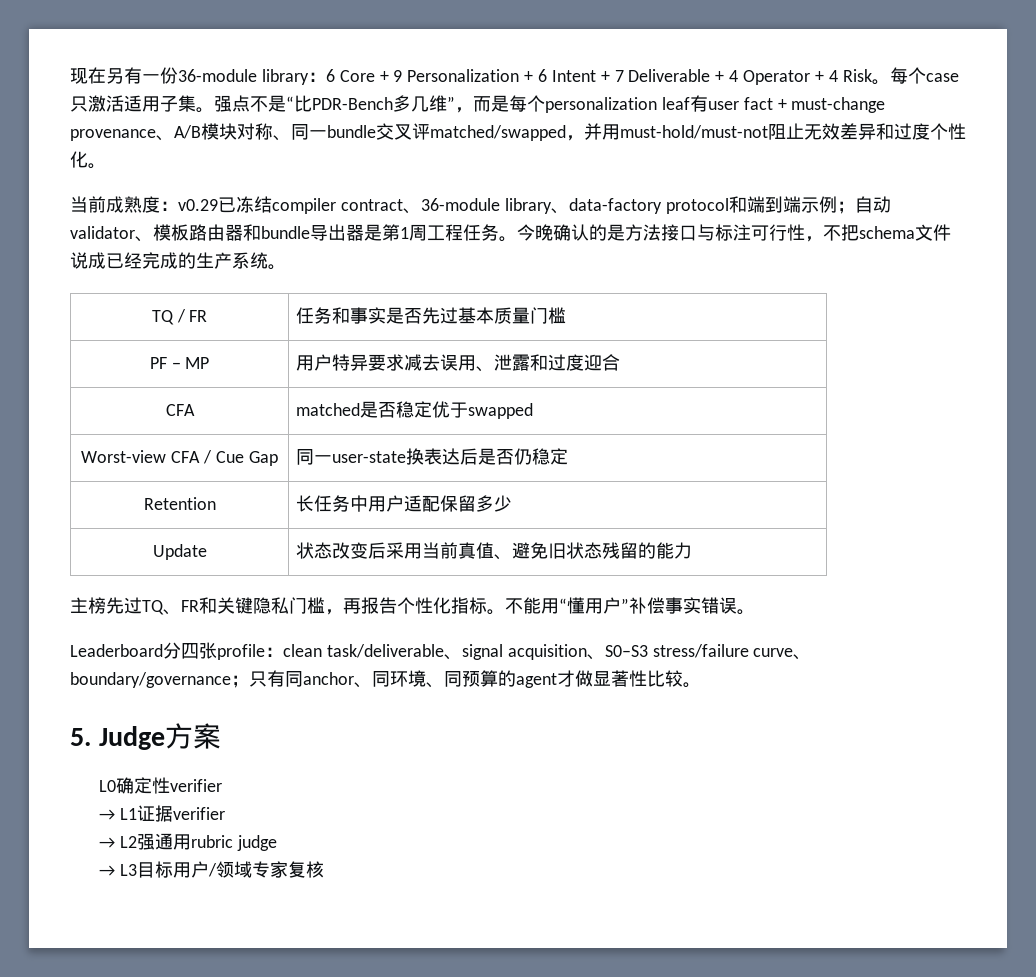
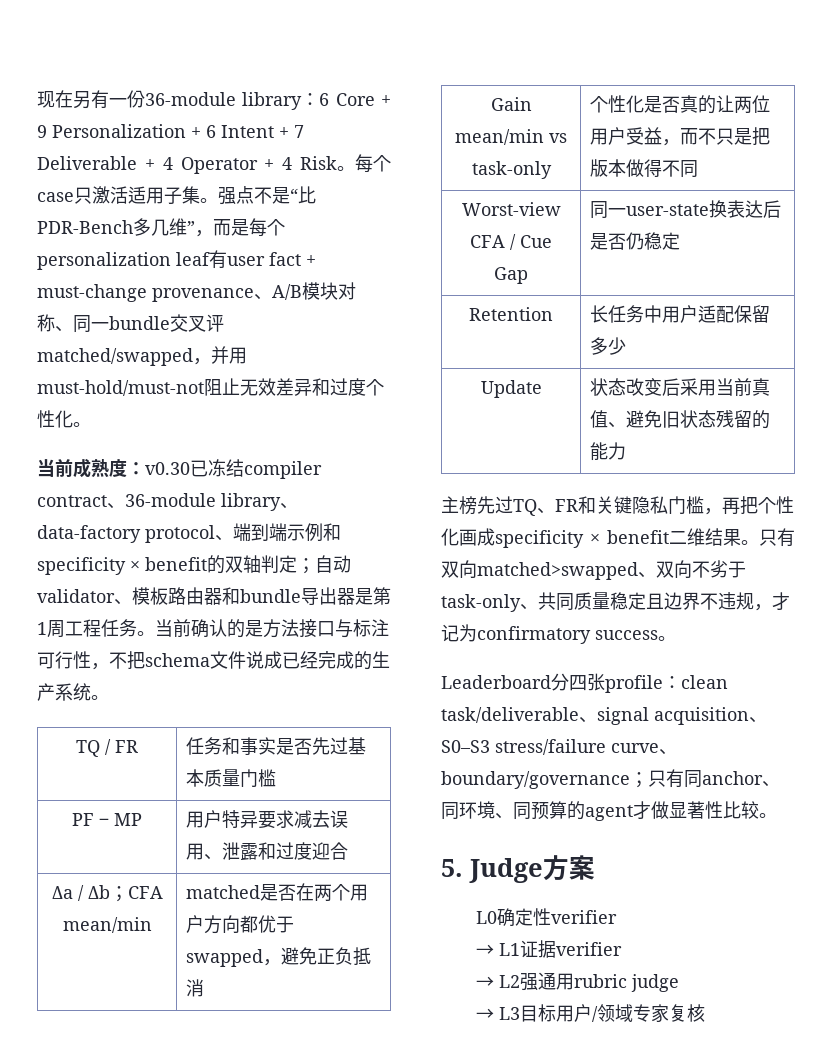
- 当前成熟度：v0.29已冻结compiler contract、36-module library、data-factory protocol和端到端示例；自动validator、模板路由器和bundle导出器是第1周工程任务。
+ 当前成熟度：v0.30已冻结compiler contract、36-module library、data-factory protocol、端到端示例和specificity × benefit的双轴判定；自动validator、模板路由器和bundle导出器是第1周工程任务。
- 今晚确认的是方法接口与标注可行性，不把schema文件说成已经完成的生产系统。
+ 当前确认的是方法接口与标注可行性，不把schema文件说成已经完成的生产系统。
- CFA | matched是否稳定优于swapped
+ Δa / Δb；CFA mean/min | matched是否在两个用户方向都优于swapped，避免正负抵消
+ Gain mean/min vs task-only | 个性化是否真的让两位用户受益，而不只是把版本做得不同
- 主榜先过TQ、FR和关键隐私门槛，再报告个性化指标。不能用“懂用户”补偿事实错误。
+ 主榜先过TQ、FR和关键隐私门槛，再把个性化画成specificity × benefit二维结果。只有双向matched>swapped、双向不劣于task-only、共同质量稳定且边界不违规，才记为confirmatory success。

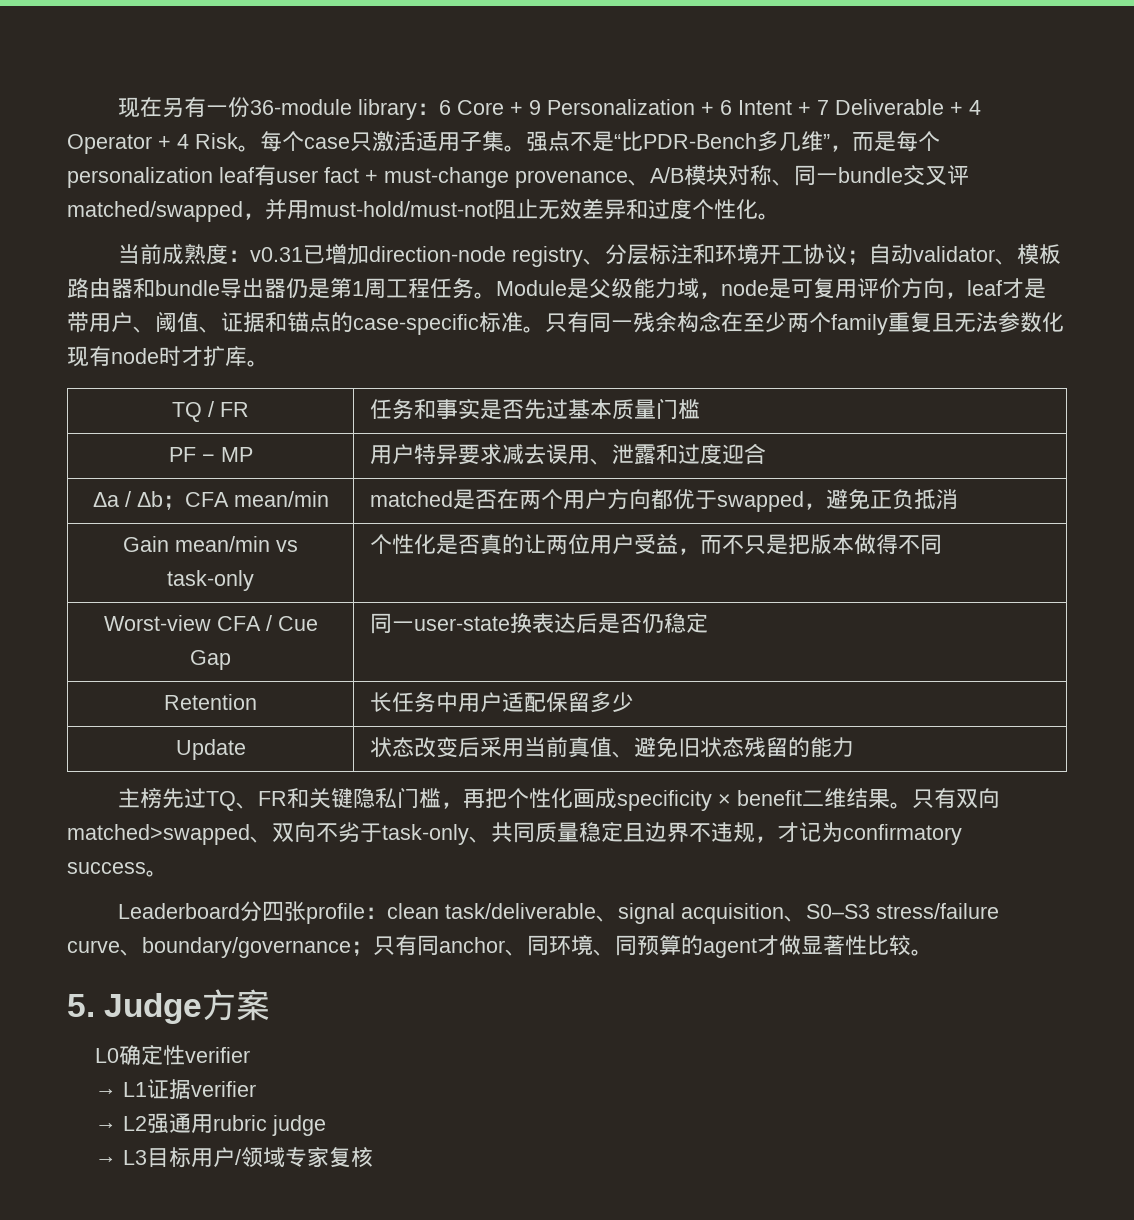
- 当前成熟度：v0.30已冻结compiler contract、36-module library、data-factory protocol、端到端示例和specificity × benefit的双轴判定；自动validator、模板路由器和bundle导出器是第1周工程任务。
+ 当前成熟度：v0.31已增加direction-node registry、分层标注和环境开工协议；自动validator、模板路由器和bundle导出器仍是第1周工程任务。
- 当前确认的是方法接口与标注可行性，不把schema文件说成已经完成的生产系统。
+ Module是父级能力域，node是可复用评价方向，leaf才是带用户、阈值、证据和锚点的case-specific标准。只有同一残余构念在至少两个family重复且无法参数化现有node时才扩库。

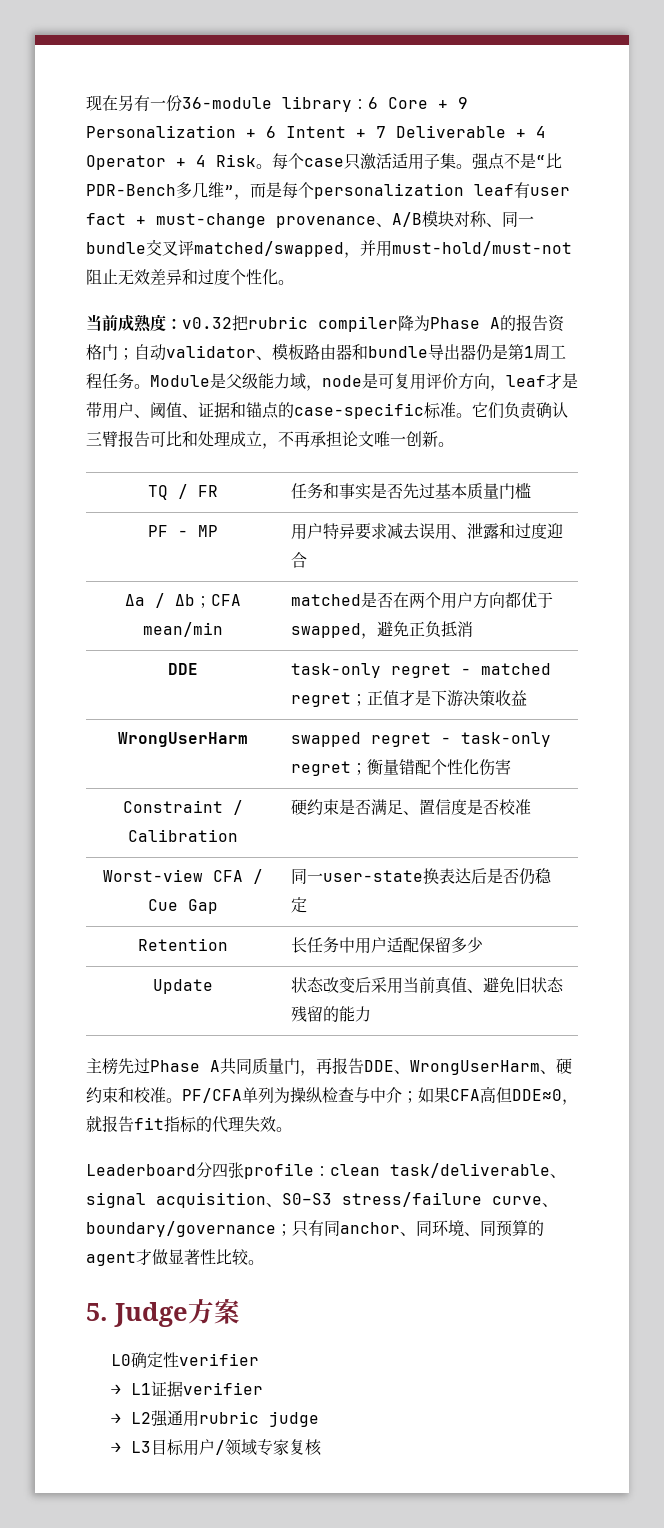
- 当前成熟度：v0.31已增加direction-node registry、分层标注和环境开工协议；自动validator、模板路由器和bundle导出器仍是第1周工程任务。
+ 当前成熟度：v0.32把rubric compiler降为Phase A的报告资格门；自动validator、模板路由器和bundle导出器仍是第1周工程任务。
- 只有同一残余构念在至少两个family重复且无法参数化现有node时才扩库。
+ 它们负责确认三臂报告可比和处理成立，不再承担论文唯一创新。
- Gain mean/min vs task-only | 个性化是否真的让两位用户受益，而不只是把版本做得不同
+ DDE | task-only regret − matched regret；正值才是下游决策收益
+ WrongUserHarm | swapped regret − task-only regret；衡量错配个性化伤害
+ Constraint / Calibration | 硬约束是否满足、置信度是否校准
- 主榜先过TQ、FR和关键隐私门槛，再把个性化画成specificity × benefit二维结果。只有双向matched>swapped、双向不劣于task-only、共同质量稳定且边界不违规，才记为confirmatory success。
+ 主榜先过Phase A共同质量门，再报告DDE、WrongUserHarm、硬约束和校准。PF/CFA单列为操纵检查与中介；如果CFA高但DDE≈0，就报告fit指标的代理失效。

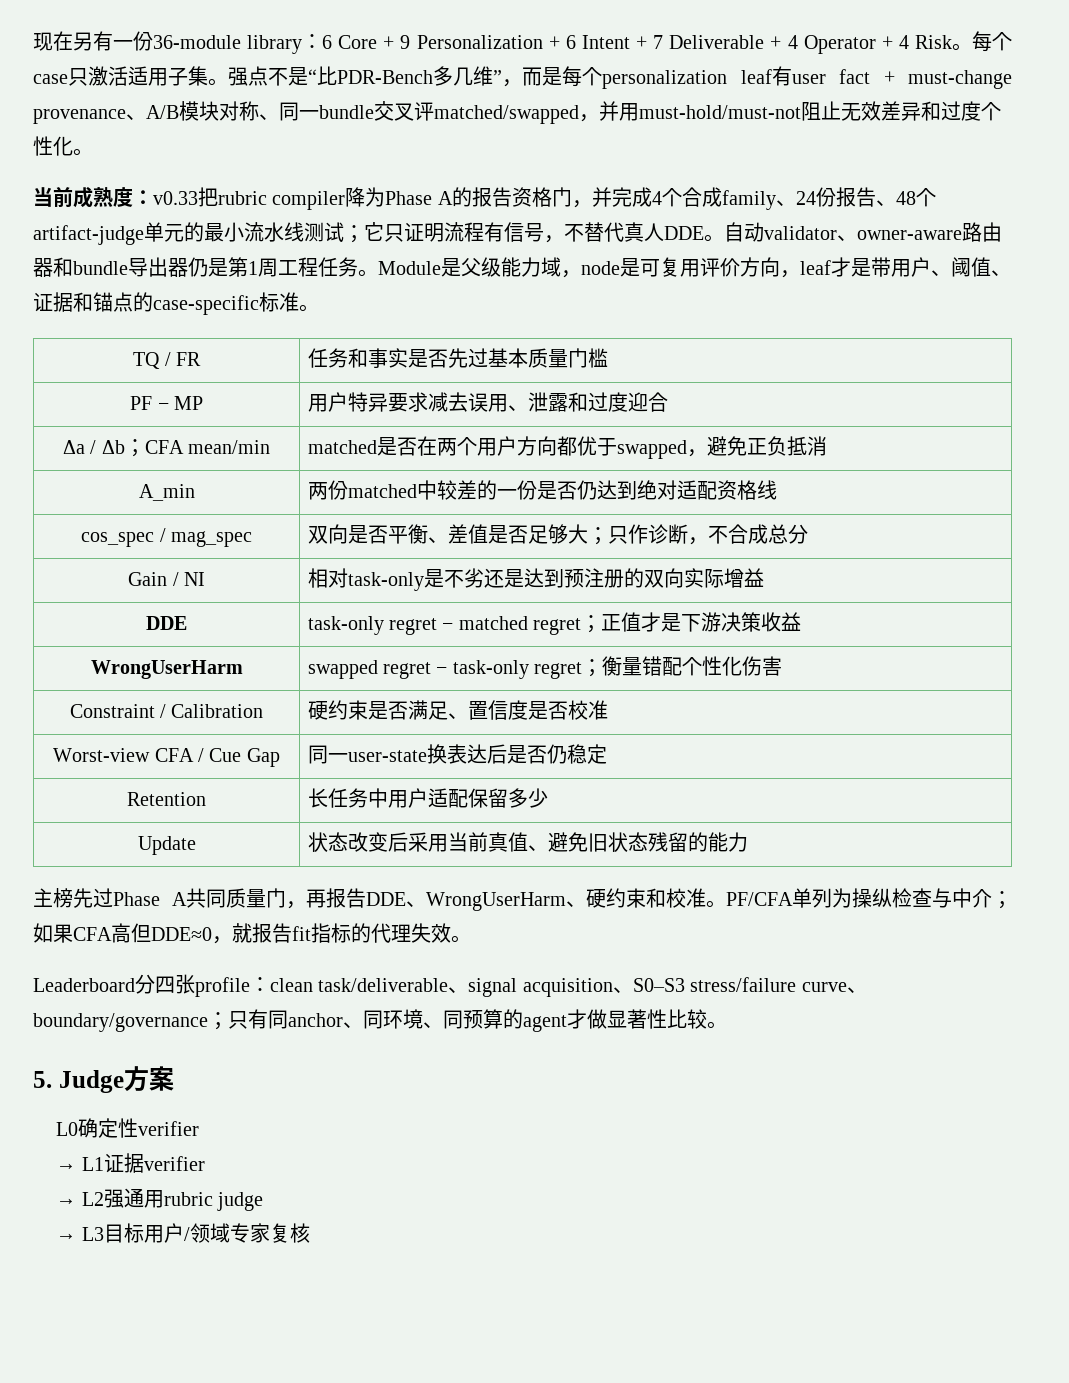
- 当前成熟度：v0.32把rubric compiler降为Phase A的报告资格门；自动validator、模板路由器和bundle导出器仍是第1周工程任务。
+ 当前成熟度：v0.33把rubric compiler降为Phase A的报告资格门，并完成4个合成family、24份报告、48个artifact-judge单元的最小流水线测试；它只证明流程有信号，不替代真人DDE。自动validator、owner-aware路由器和bundle导出器仍是第1周工程任务。
- 它们负责确认三臂报告可比和处理成立，不再承担论文唯一创新。
+ A_min | 两份matched中较差的一份是否仍达到绝对适配资格线
+ cos_spec / mag_spec | 双向是否平衡、差值是否足够大；只作诊断，不合成总分
+ Gain / NI | 相对task-only是不劣还是达到预注册的双向实际增益

